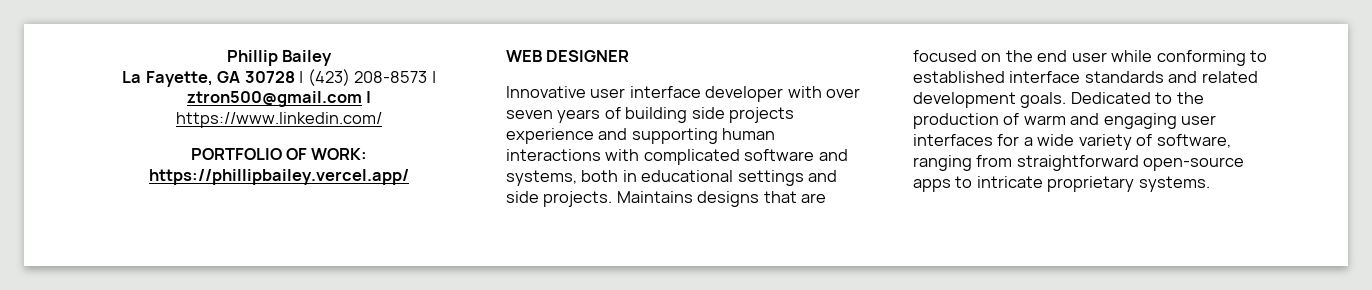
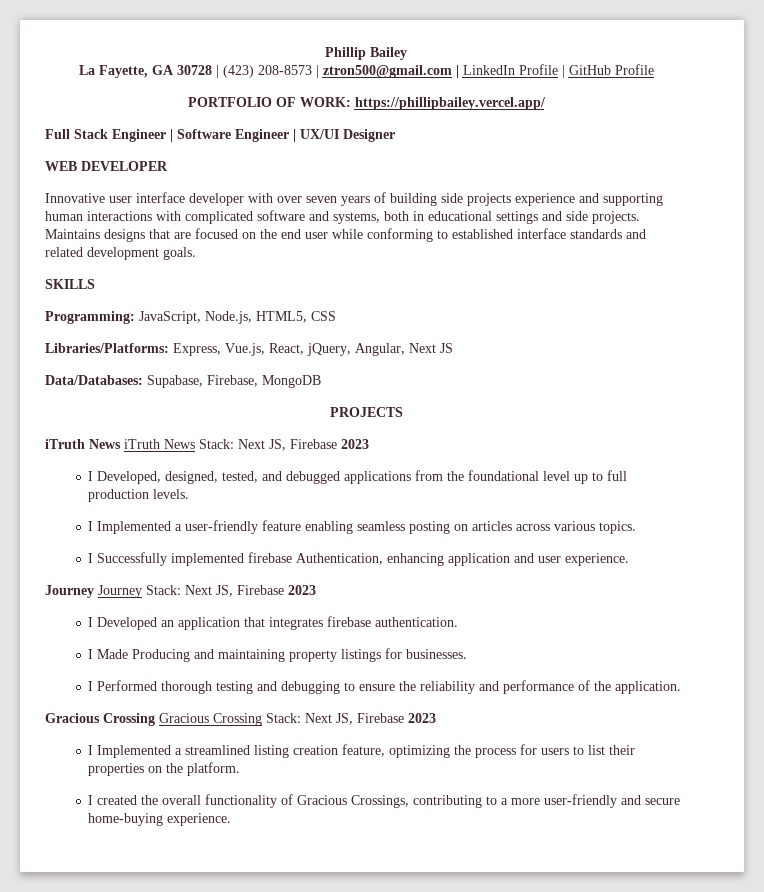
- La Fayette, GA 30728 | (423) 208-8573 | ztron500@gmail.com | https://www.linkedin.com/
+ La Fayette, GA 30728 | (423) 208-8573 | ztron500@gmail.com | LinkedIn Profile | GitHub Profile
+ Full Stack Engineer | Software Engineer | UX/UI Designer
- WEB DESIGNER
+ WEB DEVELOPER
- Maintains designs that are focused on the end user while conforming to established interface standards and related development goals. Dedicated to the production of warm and engaging user interfaces for a wide variety of software, ranging from straightforward open-source apps to intricate proprietary systems.
+ Maintains designs that are focused on the end user while conforming to established interface standards and related development goals.
+ SKILLS
+ Programming: JavaScript, Node.js, HTML5, CSS
+ Libraries/Platforms: Express, Vue.js, React, jQuery, Angular, Next JS
+ Data/Databases: Supabase, Firebase, MongoDB
+ PROJECTS
+ iTruth News iTruth News Stack: Next JS, Firebase 2023
+ I Developed, designed, tested, and debugged applications from the foundational level up to full production levels.
+ I Implemented a user-friendly feature enabling seamless posting on articles across various topics.
+ I Successfully implemented firebase Authentication, enhancing application and user experience.
+ Journey Journey Stack: Next JS, Firebase 2023
+ I Developed an application that integrates firebase authentication.
+ I Made Producing and maintaining property listings for businesses.
+ I Performed thorough testing and debugging to ensure the reliability and performance of the application.
+ Gracious Crossing Gracious Crossing Stack: Next JS, Firebase 2023
+ I Implemented a streamlined listing creation feature, optimizing the process for users to list their properties on the platform.
+ I created the overall functionality of Gracious Crossings, contributing to a more user-friendly and secure home-buying experience.

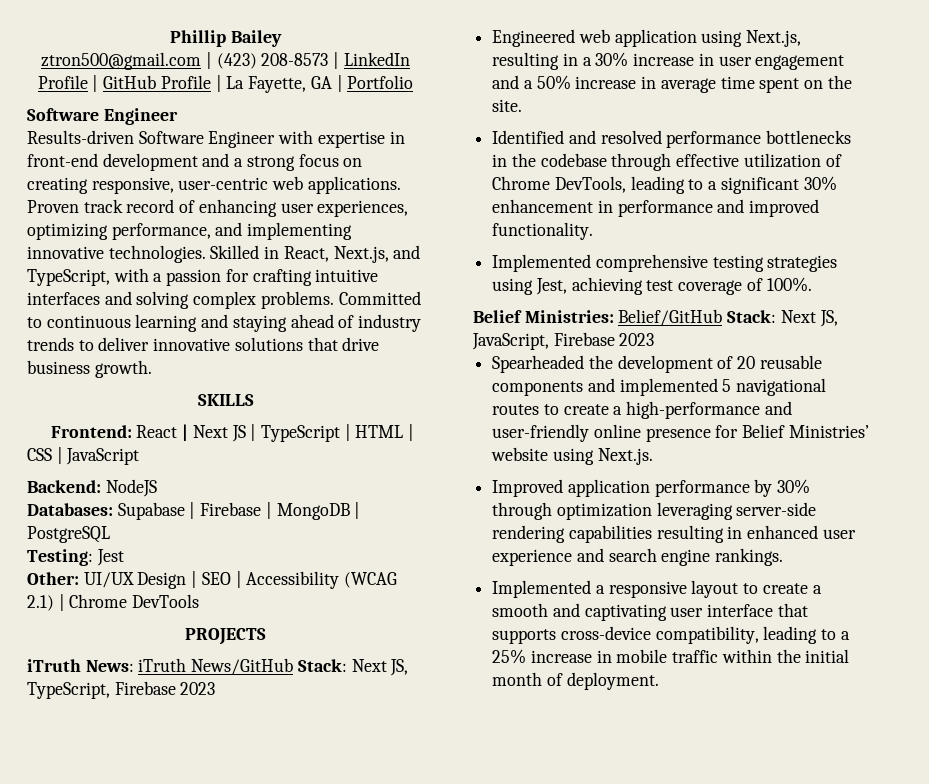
- La Fayette, GA 30728 | (423) 208-8573 | ztron500@gmail.com | LinkedIn Profile | GitHub Profile
- PORTFOLIO OF WORK: https://phillipbailey.vercel.app/
- Full Stack Engineer | Software Engineer | UX/UI Designer
- WEB DEVELOPER
- Innovative user interface developer with over seven years of building side projects experience and supporting human interactions with complicated software and systems, both in educational settings and side projects. Maintains designs that are focused on the end user while conforming to established interface standards and related development goals.
+ ztron500@gmail.com | (423) 208-8573 | LinkedIn Profile | GitHub Profile | La Fayette, GA | Portfolio
+ Software Engineer
+ Results-driven Software Engineer with expertise in front-end development and a strong focus on creating responsive, user-centric web applications. Proven track record of enhancing user experiences, optimizing performance, and implementing innovative technologies. Skilled in React, Next.js, and TypeScript, with a passion for crafting intuitive interfaces and solving complex problems. Committed to continuous learning and staying ahead of industry trends to deliver innovative solutions that drive business growth.
  SKILLS
- Programming: JavaScript, Node.js, HTML5, CSS
- Libraries/Platforms: Express, Vue.js, React, jQuery, Angular, Next JS
- Data/Databases: Supabase, Firebase, MongoDB
+ Frontend: React | Next JS | TypeScript | HTML | CSS | JavaScript
+ Backend: NodeJS
+ Databases: Supabase | Firebase | MongoDB | PostgreSQL
+ Testing: Jest
+ Other: UI/UX Design | SEO | Accessibility (WCAG 2.1) | Chrome DevTools
- iTruth News iTruth News Stack: Next JS, Firebase 2023
- I Developed, designed, tested, and debugged applications from the foundational level up to full production levels.
- I Implemented a user-friendly feature enabling seamless posting on articles across various topics.
- I Successfully implemented firebase Authentication, enhancing application and user experience.
- Journey Journey Stack: Next JS, Firebase 2023
- I Developed an application that integrates firebase authentication.
- I Made Producing and maintaining property listings for businesses.
- I Performed thorough testing and debugging to ensure the reliability and performance of the application.
- Gracious Crossing Gracious Crossing Stack: Next JS, Firebase 2023
- I Implemented a streamlined listing creation feature, optimizing the process for users to list their properties on the platform.
- I created the overall functionality of Gracious Crossings, contributing to a more user-friendly and secure home-buying experience.
+ iTruth News: iTruth News/GitHub Stack: Next JS, TypeScript, Firebase 2023
+ Engineered web application using Next.js, resulting in a 30% increase in user engagement and a 50% increase in average time spent on the site.
+ Identified and resolved performance bottlenecks in the codebase through effective utilization of Chrome DevTools, leading to a significant 30% enhancement in performance and improved functionality.
+ Implemented comprehensive testing strategies using Jest, achieving test coverage of 100%.
+ Belief Ministries: Belief/GitHub Stack: Next JS, JavaScript, Firebase 2023
+ Spearheaded the development of 20 reusable components and implemented 5 navigational routes to create a high-performance and user-friendly online presence for Belief Ministries’ website using Next.js.
+ Improved application performance by 30% through optimization leveraging server-side rendering capabilities resulting in enhanced user experience and search engine rankings.
+ Implemented a responsive layout to create a smooth and captivating user interface that supports cross-device compatibility, leading to a 25% increase in mobile traffic within the initial month of deployment.

